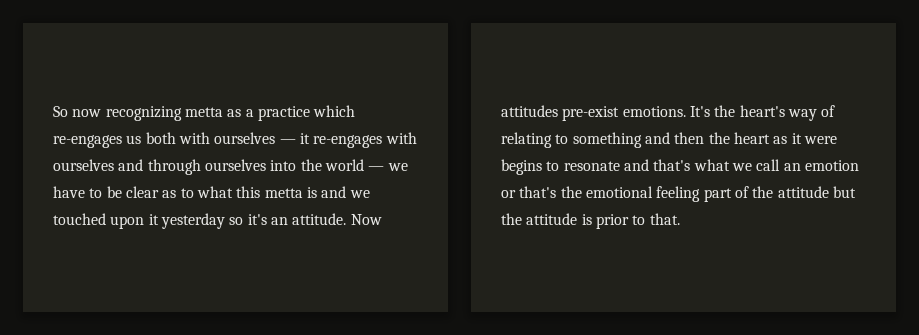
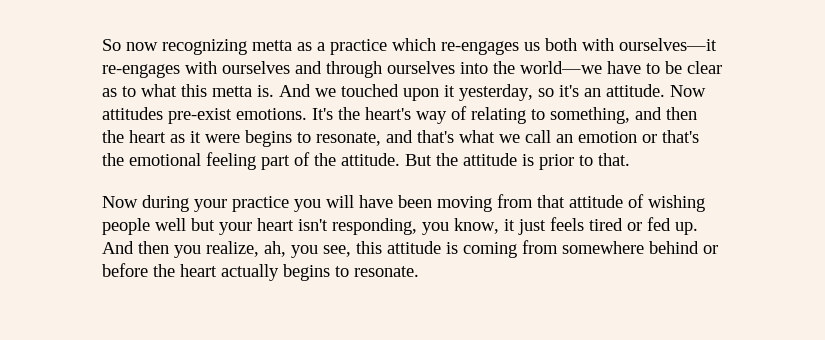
- So now recognizing metta as a practice which re-engages us both with ourselves — it re-engages with ourselves and through ourselves into the world — we have to be clear as to what this metta is and we touched upon it yesterday so it's an attitude.
+ So now recognizing metta as a practice which re-engages us both with ourselves—it re-engages with ourselves and through ourselves into the world—we have to be clear as to what this metta is. And we touched upon it yesterday, so it's an attitude.
- It's the heart's way of relating to something and then the heart as it were begins to resonate and that's what we call an emotion or that's the emotional feeling part of the attitude but the attitude is prior to that.
+ It's the heart's way of relating to something, and then the heart as it were begins to resonate, and that's what we call an emotion or that's the emotional feeling part of the attitude. But the attitude is prior to that.
+ Now during your practice you will have been moving from that attitude of wishing people well but your heart isn't responding, you know, it just feels tired or fed up. And then you realize, ah, you see, this attitude is coming from somewhere behind or before the heart actually begins to resonate.

